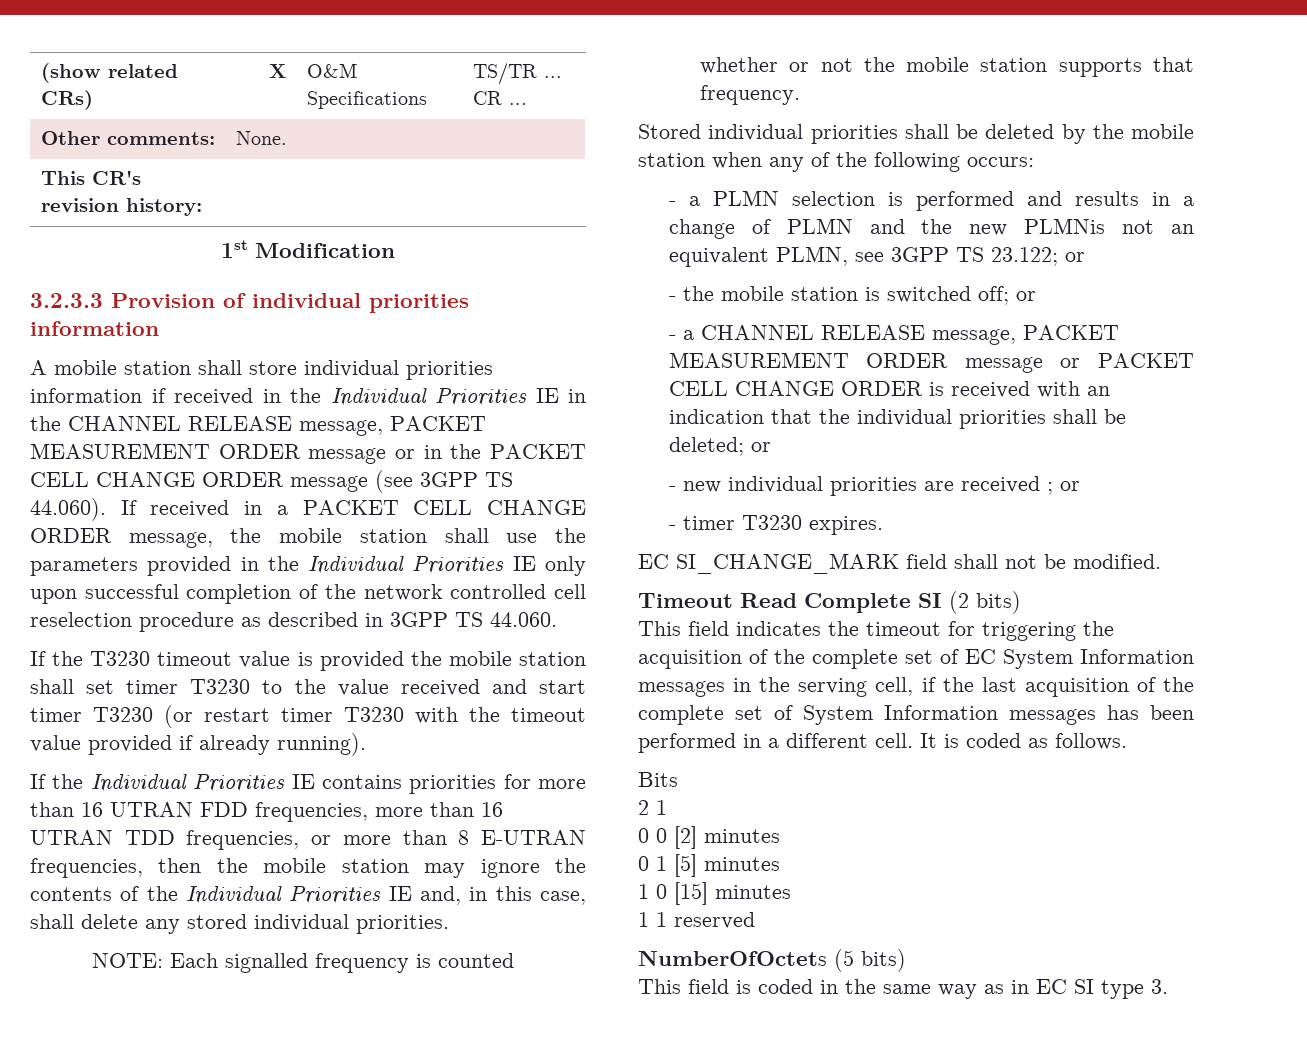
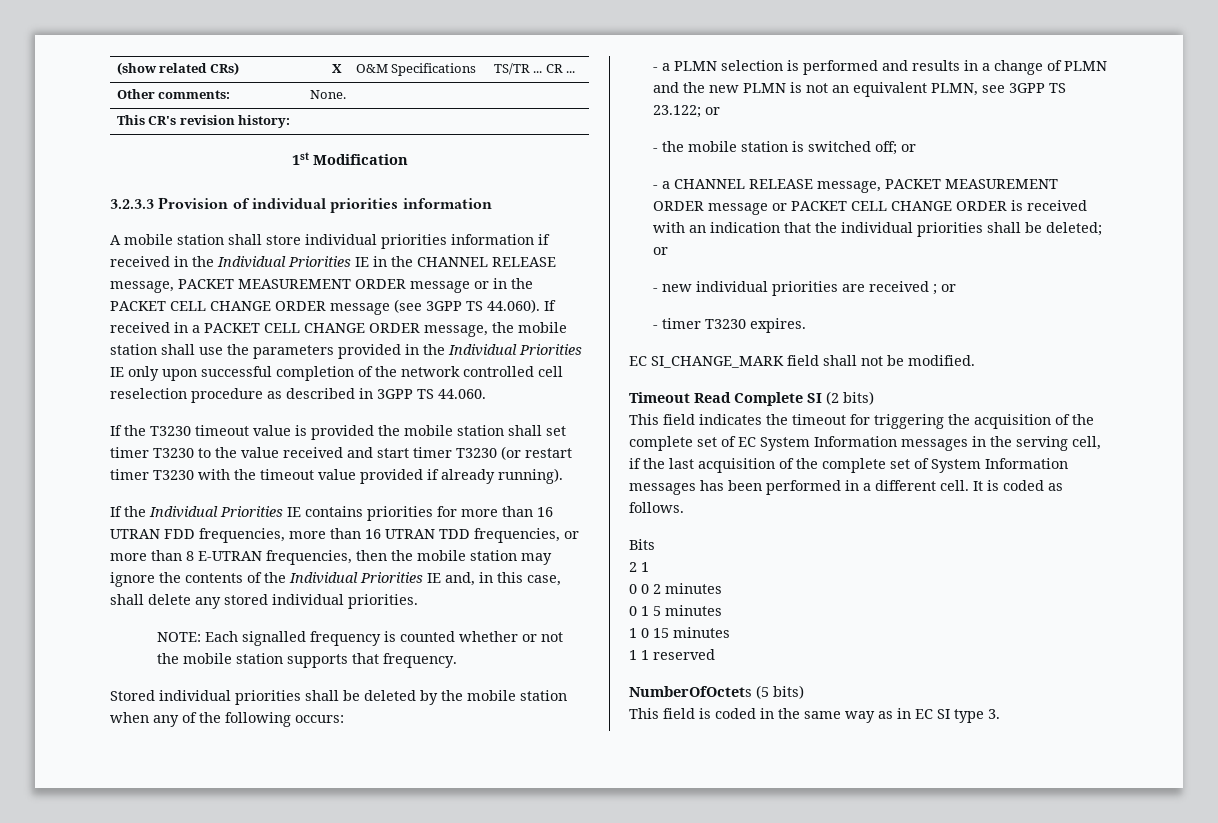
- - a PLMN selection is performed and results in a change of PLMN and the new PLMNis not an equivalent PLMN, see 3GPP TS 23.122; or
+ - a PLMN selection is performed and results in a change of PLMN and the new PLMN is not an equivalent PLMN, see 3GPP TS 23.122; or
- 0 0 [2] minutes
+ 0 0 2 minutes
- 0 1 [5] minutes
+ 0 1 5 minutes
- 1 0 [15] minutes
+ 1 0 15 minutes

